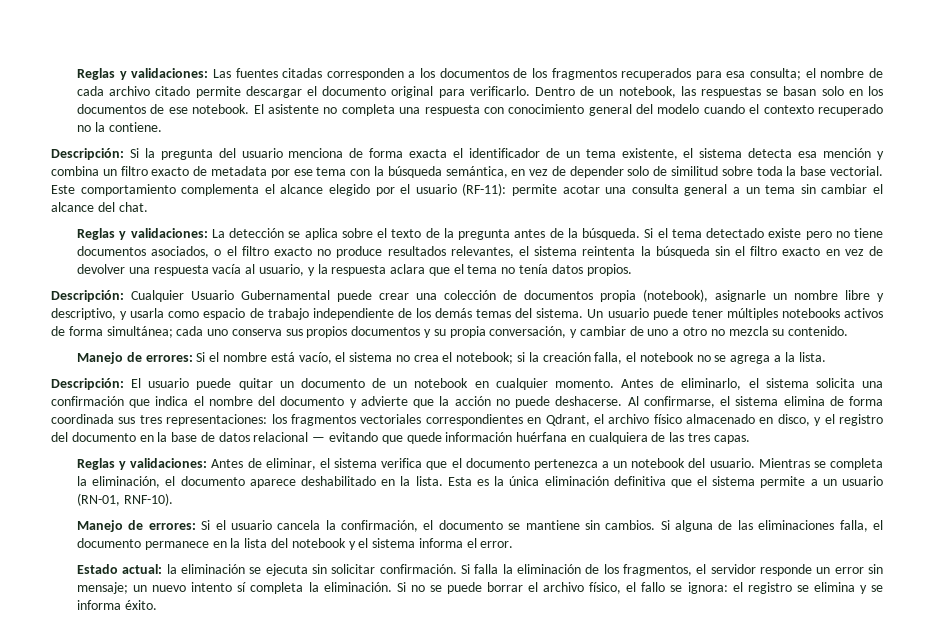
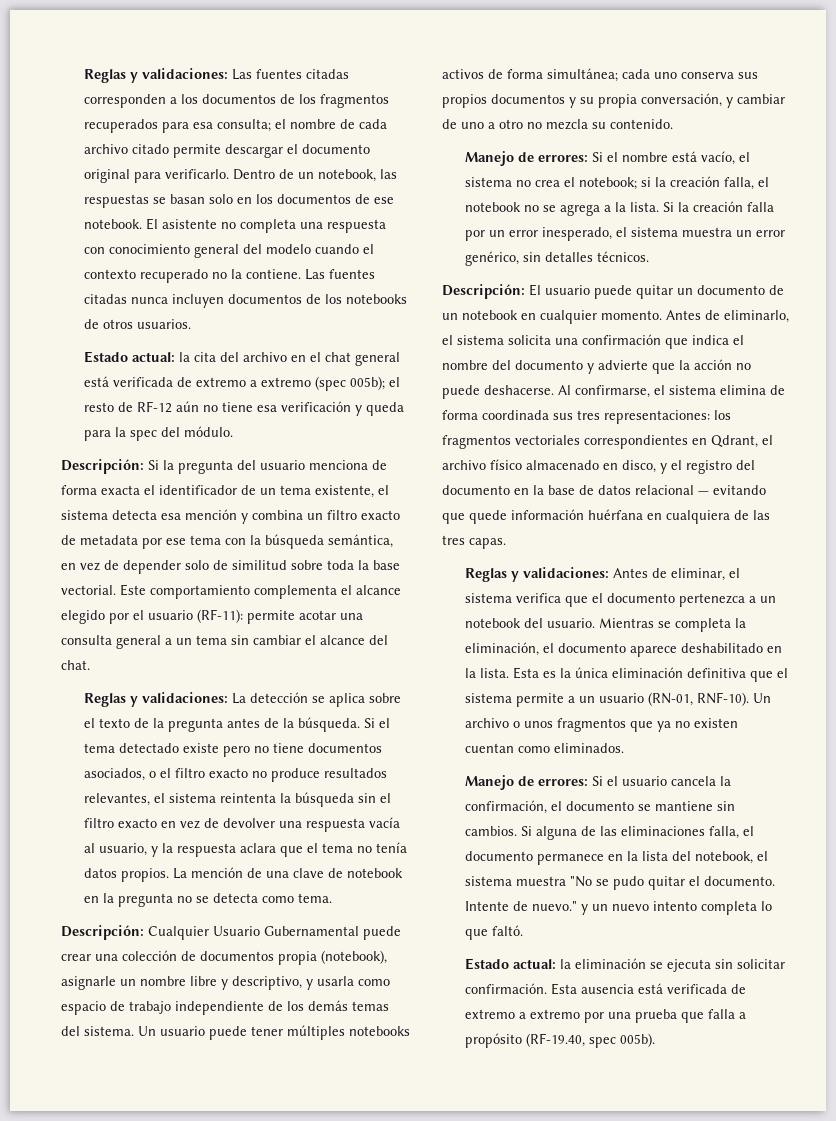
+ Las fuentes citadas nunca incluyen documentos de los notebooks de otros usuarios.
+ Estado actual: la cita del archivo en el chat general está verificada de extremo a extremo (spec 005b); el resto de RF-12 aún no tiene esa verificación y queda para la spec del módulo.
+ La mención de una clave de notebook en la pregunta no se detecta como tema.
+ Si la creación falla por un error inesperado, el sistema muestra un error genérico, sin detalles técnicos.
+ Un archivo o unos fragmentos que ya no existen cuentan como eliminados.
- Si alguna de las eliminaciones falla, el documento permanece en la lista del notebook y el sistema informa el error.
+ Si alguna de las eliminaciones falla, el documento permanece en la lista del notebook, el sistema muestra "No se pudo quitar el documento. Intente de nuevo." y un nuevo intento completa lo que faltó.
- Si falla la eliminación de los fragmentos, el servidor responde un error sin mensaje; un nuevo intento sí completa la eliminación. Si no se puede borrar el archivo físico, el fallo se ignora: el registro se elimina y se informa éxito.
+ Esta ausencia está verificada de extremo a extremo por una prueba que falla a propósito (RF-19.40, spec 005b).

